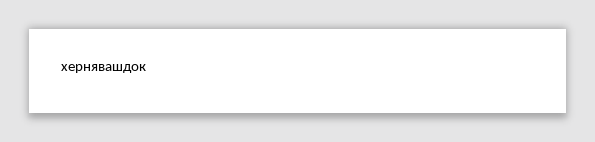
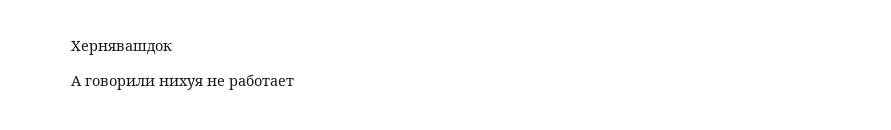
- хернявашдок
+ Хернявашдок
+ А говорили нихуя не работает

